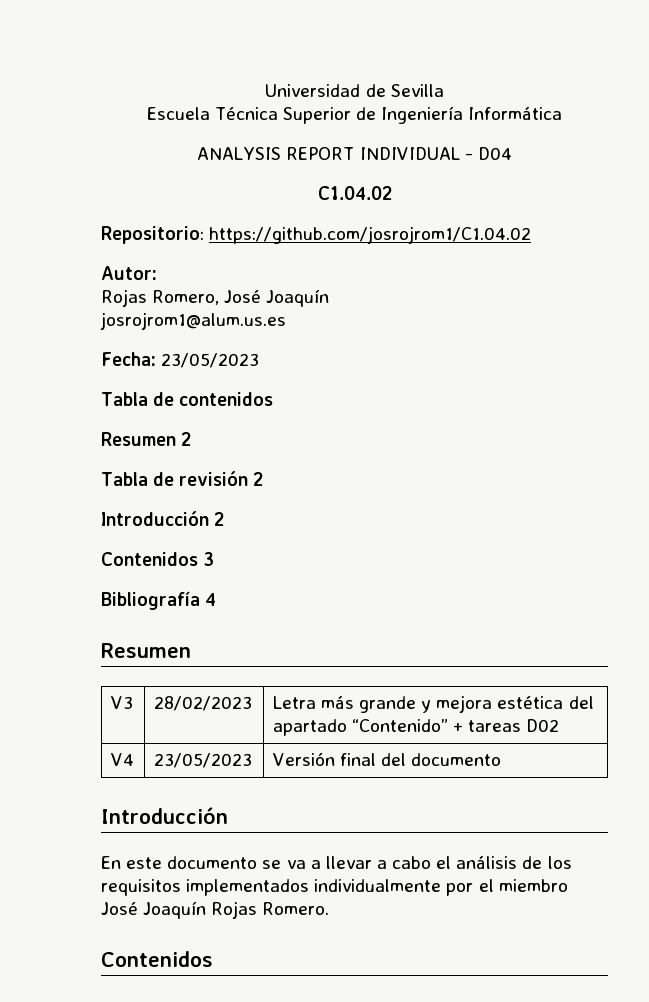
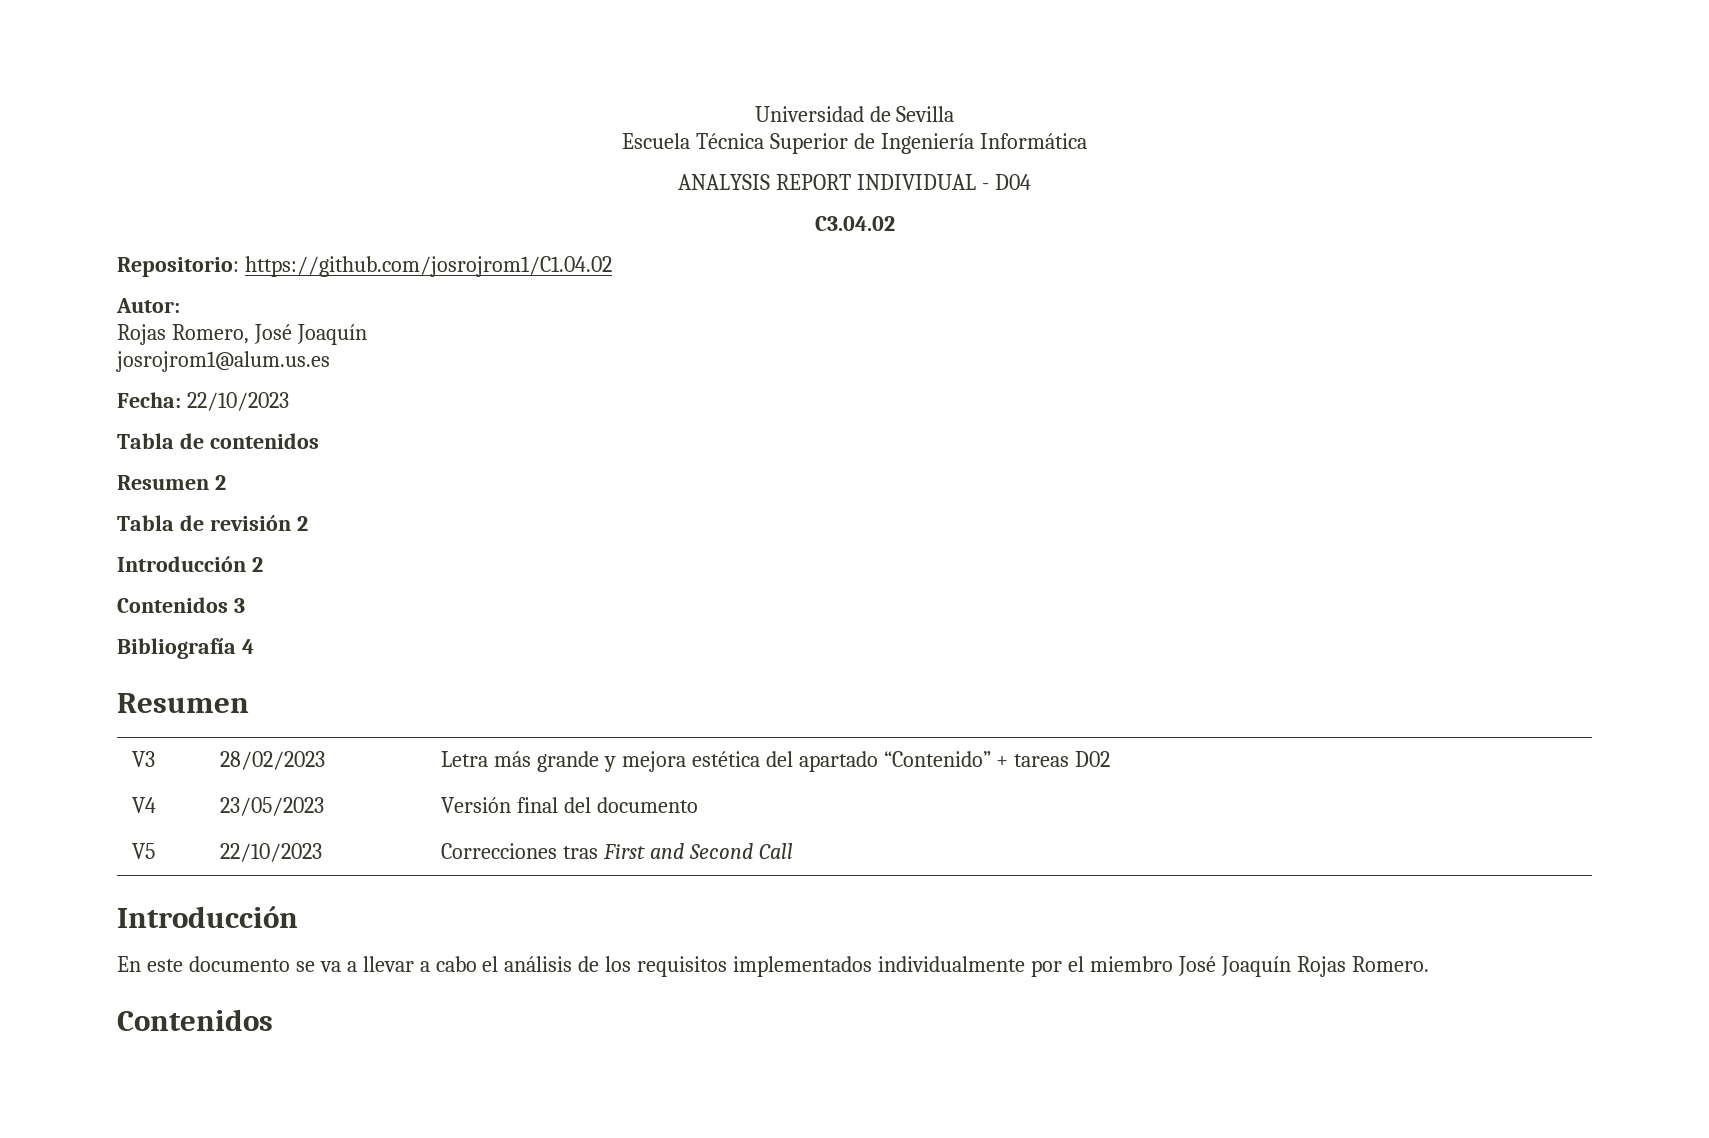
- C1.04.02
+ C3.04.02
- Fecha: 23/05/2023
+ Fecha: 22/10/2023
+ V5 | 22/10/2023 | Correcciones tras First and Second Call

